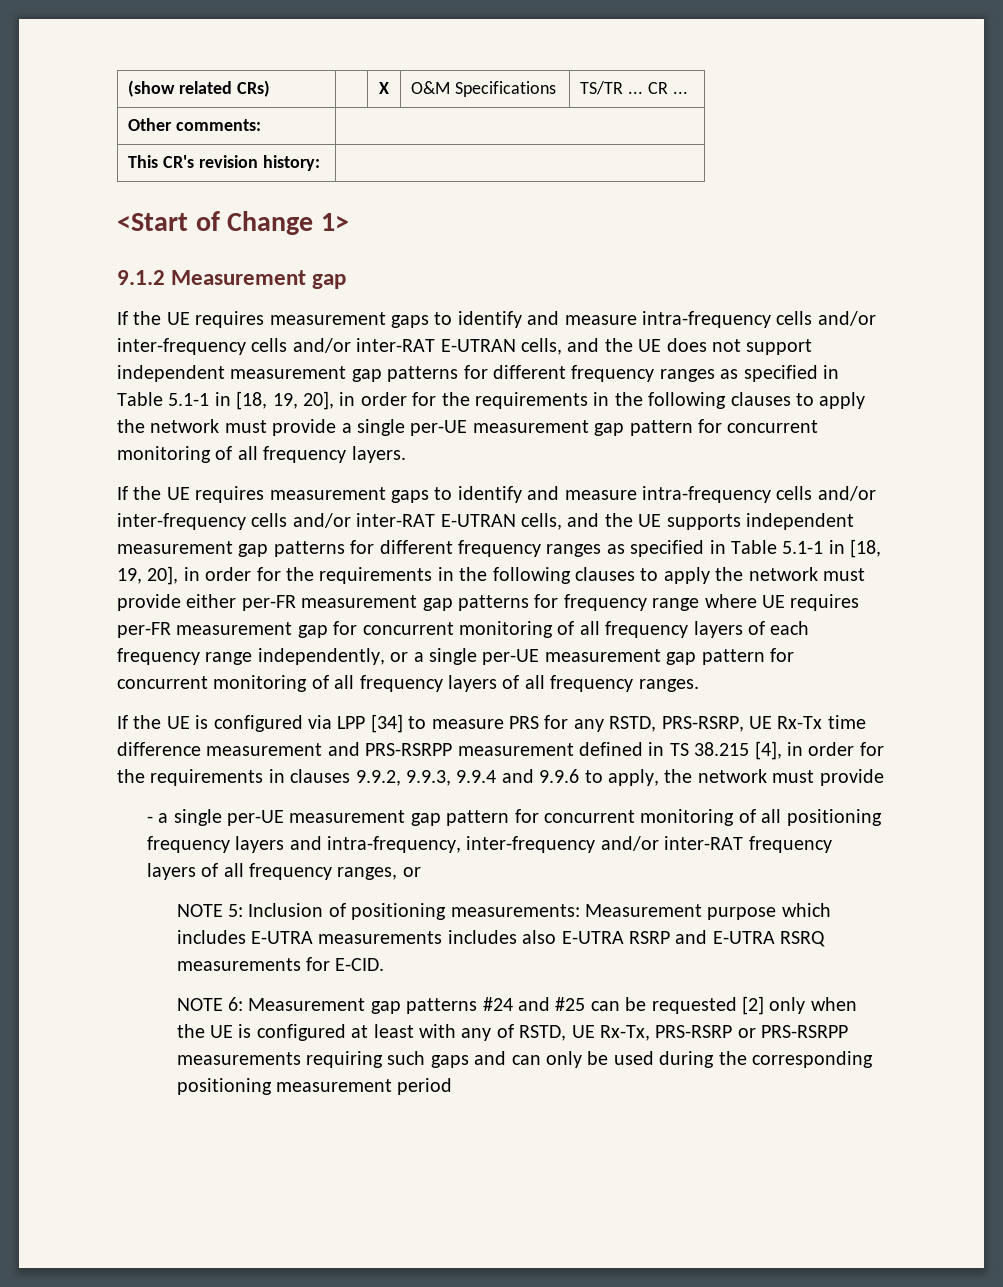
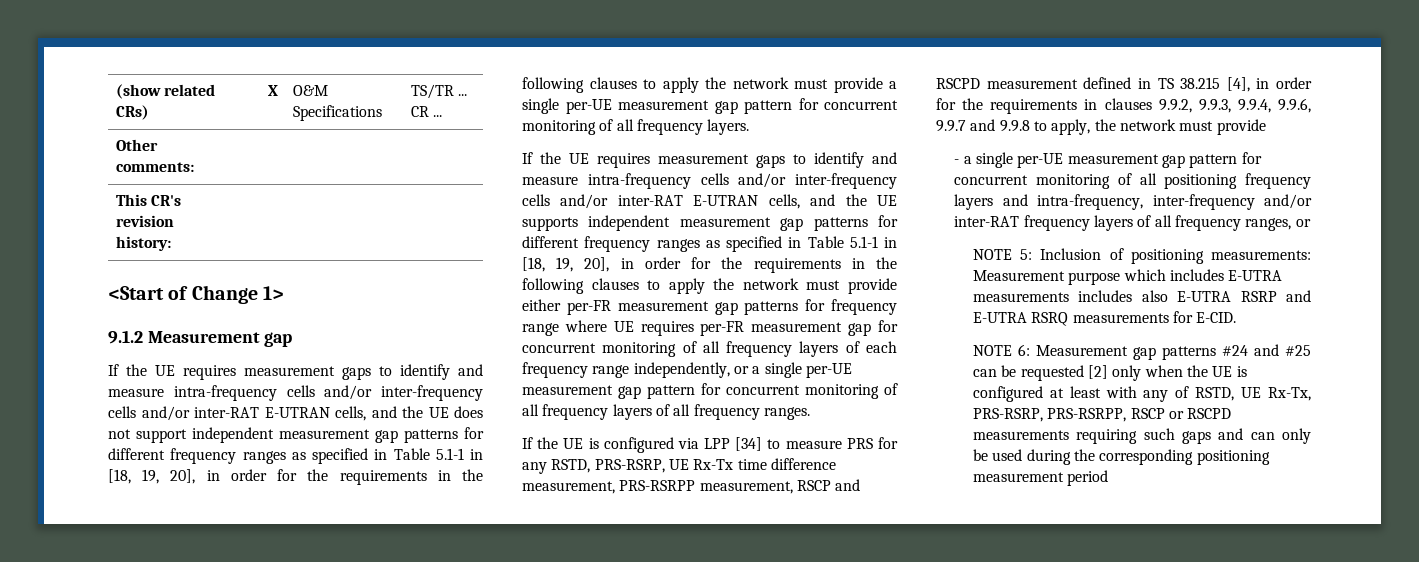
- If the UE is configured via LPP [34] to measure PRS for any RSTD, PRS-RSRP, UE Rx-Tx time difference measurement and PRS-RSRPP measurement defined in TS 38.215 [4], in order for the requirements in clauses 9.9.2, 9.9.3, 9.9.4 and 9.9.6 to apply, the network must provide
+ If the UE is configured via LPP [34] to measure PRS for any RSTD, PRS-RSRP, UE Rx-Tx time difference measurement, PRS-RSRPP measurement, RSCP and RSCPD measurement defined in TS 38.215 [4], in order for the requirements in clauses 9.9.2, 9.9.3, 9.9.4, 9.9.6, 9.9.7 and 9.9.8 to apply, the network must provide
- NOTE 6: Measurement gap patterns #24 and #25 can be requested [2] only when the UE is configured at least with any of RSTD, UE Rx-Tx, PRS-RSRP or PRS-RSRPP measurements requiring such gaps and can only be used during the corresponding positioning measurement period
+ NOTE 6: Measurement gap patterns #24 and #25 can be requested [2] only when the UE is configured at least with any of RSTD, UE Rx-Tx, PRS-RSRP, PRS-RSRPP, RSCP or RSCPD measurements requiring such gaps and can only be used during the corresponding positioning measurement period

